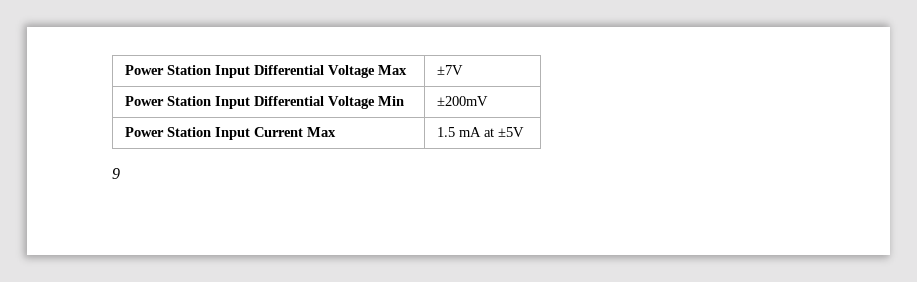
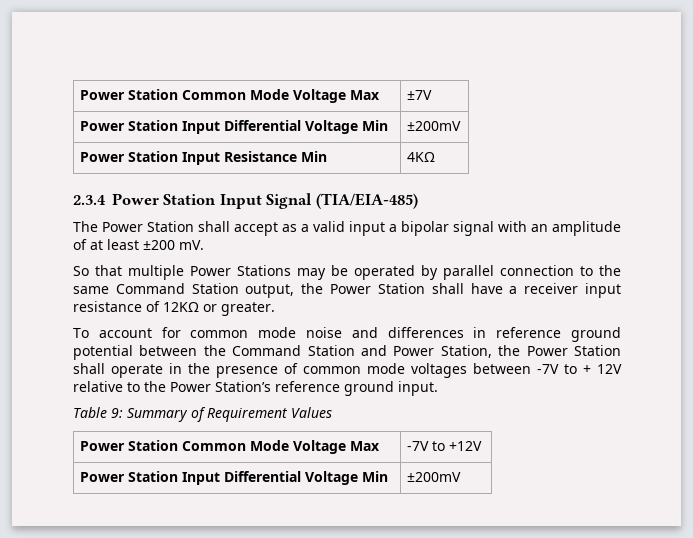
- Power Station Input Differential Voltage Max | ±7V
+ Power Station Common Mode Voltage Max | ±7V
- Power Station Input Current Max | 1.5 mA at ±5V
- 9
+ Power Station Input Resistance Min | 4KΩ
+ 2.3.4 Power Station Input Signal (TIA/EIA-485)
+ The Power Station shall accept as a valid input a bipolar signal with an amplitude of at least ±200 mV.
+ So that multiple Power Stations may be operated by parallel connection to the same Command Station output, the Power Station shall have a receiver input resistance of 12KΩ or greater.
+ To account for common mode noise and differences in reference ground potential between the Command Station and Power Station, the Power Station shall operate in the presence of common mode voltages between -7V to + 12V relative to the Power Station’s reference ground input.
+ Table 9: Summary of Requirement Values
+ Power Station Common Mode Voltage Max | -7V to +12V
+ Power Station Input Differential Voltage Min | ±200mV

